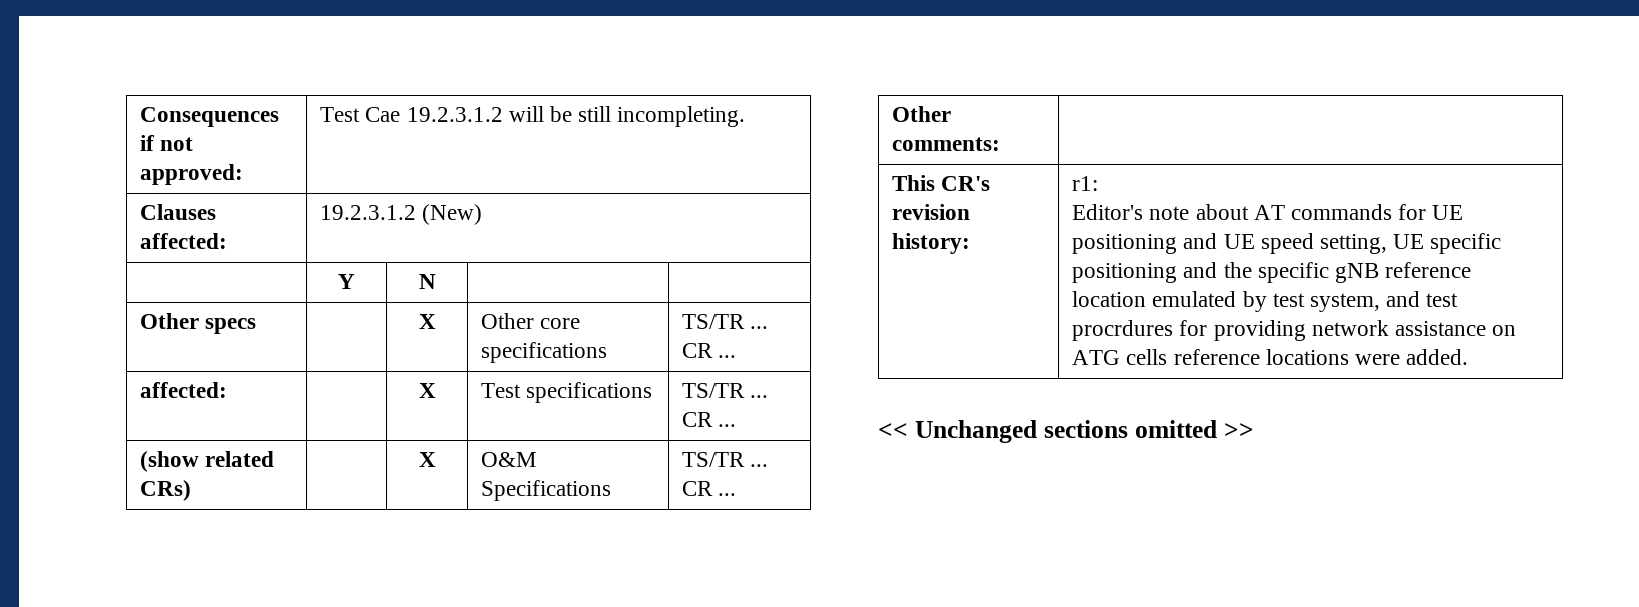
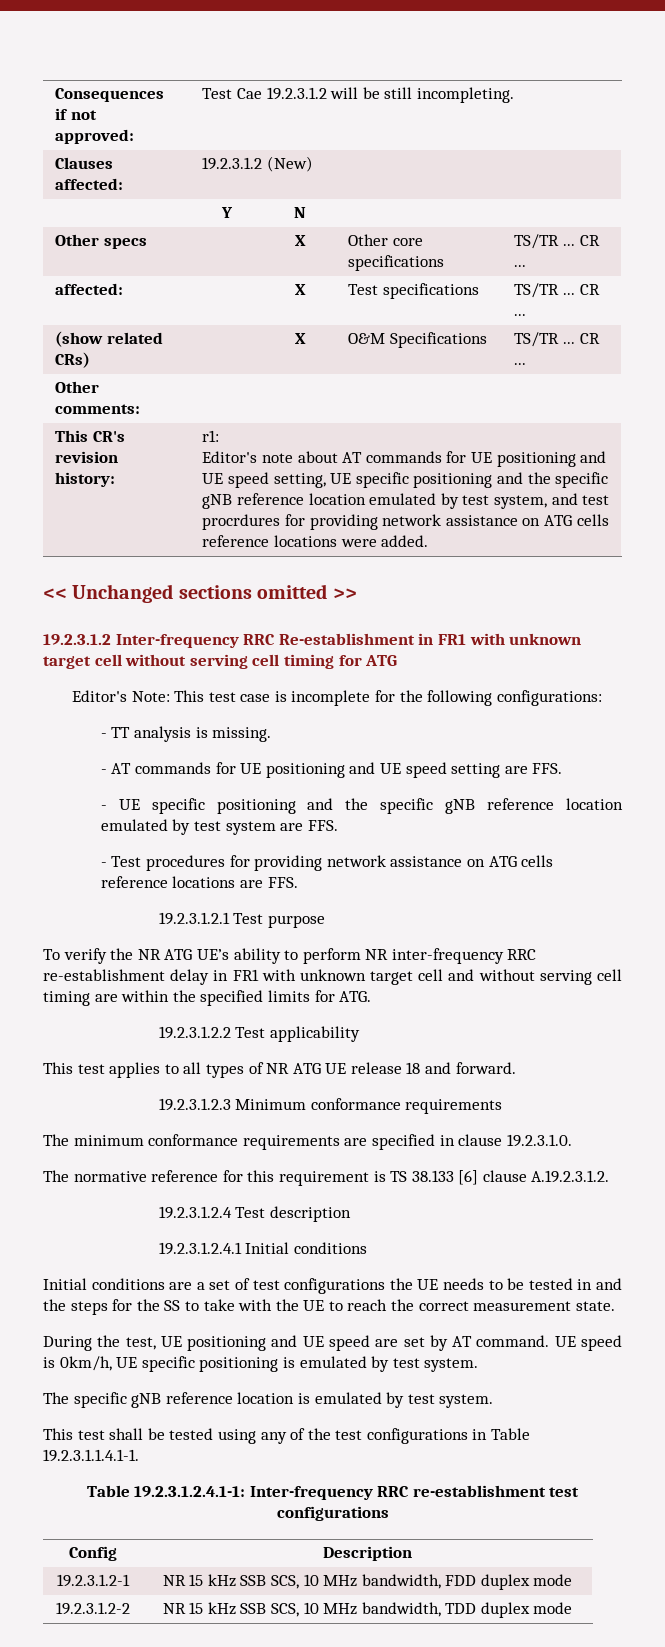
+ 19.2.3.1.2 Inter-frequency RRC Re-establishment in FR1 with unknown target cell without serving cell timing for ATG
+ Editor's Note: This test case is incomplete for the following configurations:
+ - TT analysis is missing.
+ - AT commands for UE positioning and UE speed setting are FFS.
+ - UE specific positioning and the specific gNB reference location emulated by test system are FFS.
+ - Test procedures for providing network assistance on ATG cells reference locations are FFS.
+ 19.2.3.1.2.1 Test purpose
+ To verify the NR ATG UE’s ability to perform NR inter-frequency RRC re-establishment delay in FR1 with unknown target cell and without serving cell timing are within the specified limits for ATG.
+ 19.2.3.1.2.2 Test applicability
+ This test applies to all types of NR ATG UE release 18 and forward.
+ 19.2.3.1.2.3 Minimum conformance requirements
+ The minimum conformance requirements are specified in clause 19.2.3.1.0.
+ The normative reference for this requirement is TS 38.133 [6] clause A.19.2.3.1.2.
+ 19.2.3.1.2.4 Test description
+ 19.2.3.1.2.4.1 Initial conditions
+ Initial conditions are a set of test configurations the UE needs to be tested in and the steps for the SS to take with the UE to reach the correct measurement state.
+ During the test, UE positioning and UE speed are set by AT command. UE speed is 0km/h, UE specific positioning is emulated by test system.
+ The specific gNB reference location is emulated by test system.
+ This test shall be tested using any of the test configurations in Table 19.2.3.1.1.4.1-1.
+ Table 19.2.3.1.2.4.1-1: Inter-frequency RRC re-establishment test configurations
+ Config | Description
+ 19.2.3.1.2-1 | NR 15 kHz SSB SCS, 10 MHz bandwidth, FDD duplex mode
+ 19.2.3.1.2-2 | NR 15 kHz SSB SCS, 10 MHz bandwidth, TDD duplex mode

